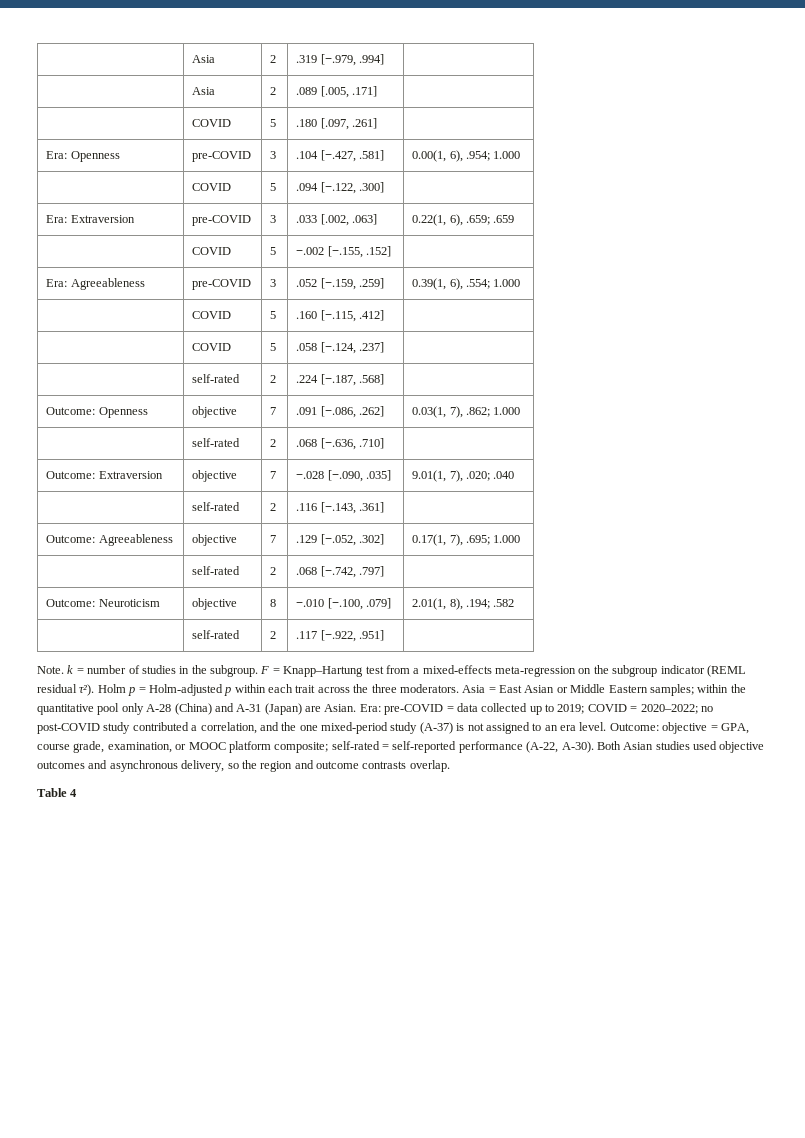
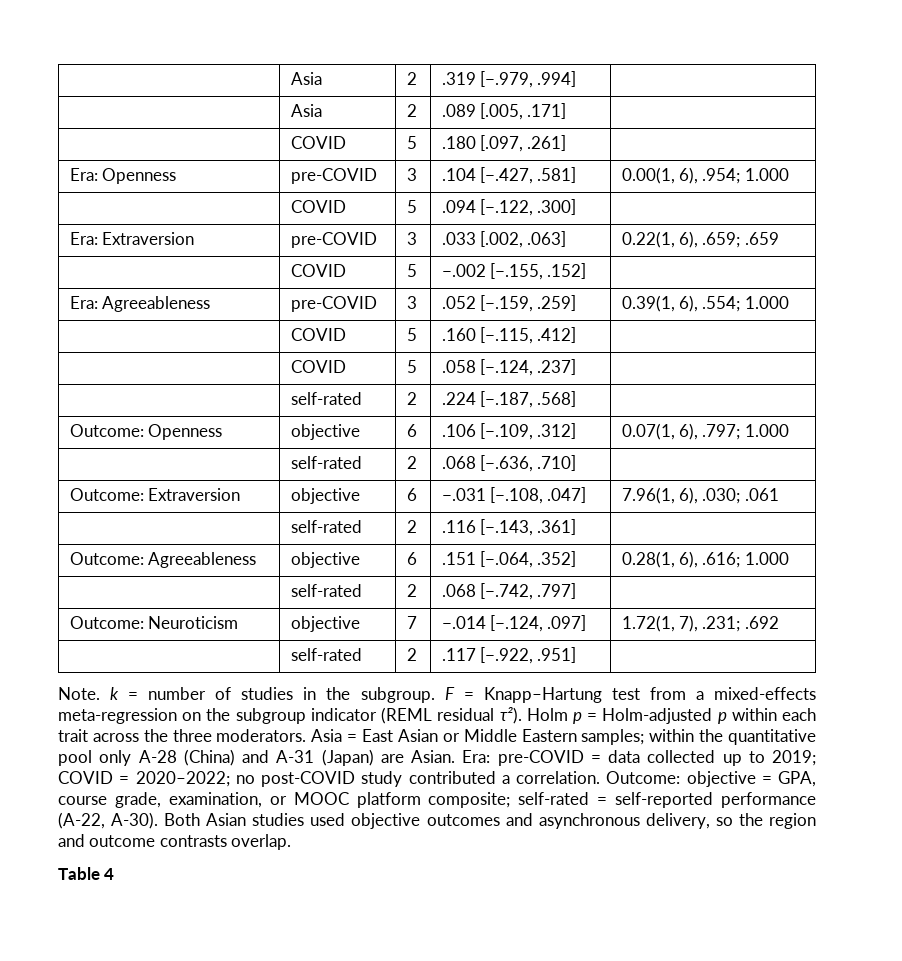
- Outcome: Openness | objective | 7 | .091 [−.086, .262] | 0.03(1, 7), .862; 1.000
+ Outcome: Openness | objective | 6 | .106 [−.109, .312] | 0.07(1, 6), .797; 1.000
- Outcome: Extraversion | objective | 7 | −.028 [−.090, .035] | 9.01(1, 7), .020; .040
+ Outcome: Extraversion | objective | 6 | −.031 [−.108, .047] | 7.96(1, 6), .030; .061
- Outcome: Agreeableness | objective | 7 | .129 [−.052, .302] | 0.17(1, 7), .695; 1.000
+ Outcome: Agreeableness | objective | 6 | .151 [−.064, .352] | 0.28(1, 6), .616; 1.000
- Outcome: Neuroticism | objective | 8 | −.010 [−.100, .079] | 2.01(1, 8), .194; .582
+ Outcome: Neuroticism | objective | 7 | −.014 [−.124, .097] | 1.72(1, 7), .231; .692
- Era: pre-COVID = data collected up to 2019; COVID = 2020–2022; no post-COVID study contributed a correlation, and the one mixed-period study (A-37) is not assigned to an era level.
+ Era: pre-COVID = data collected up to 2019; COVID = 2020–2022; no post-COVID study contributed a correlation.

